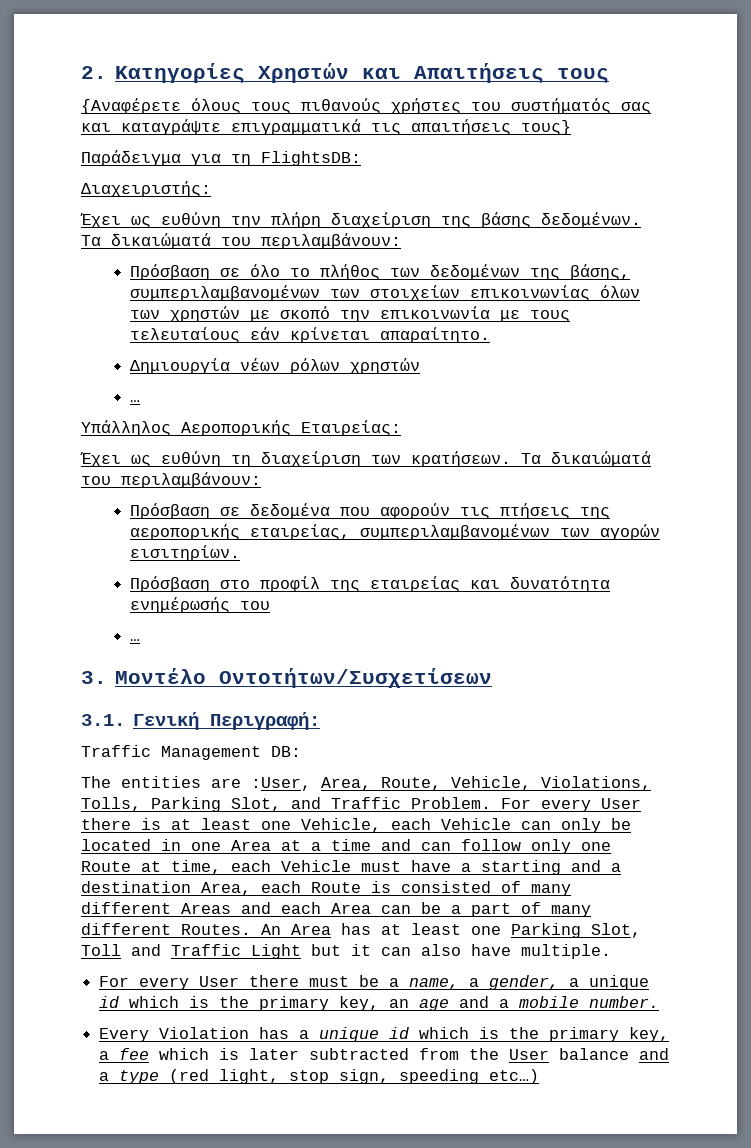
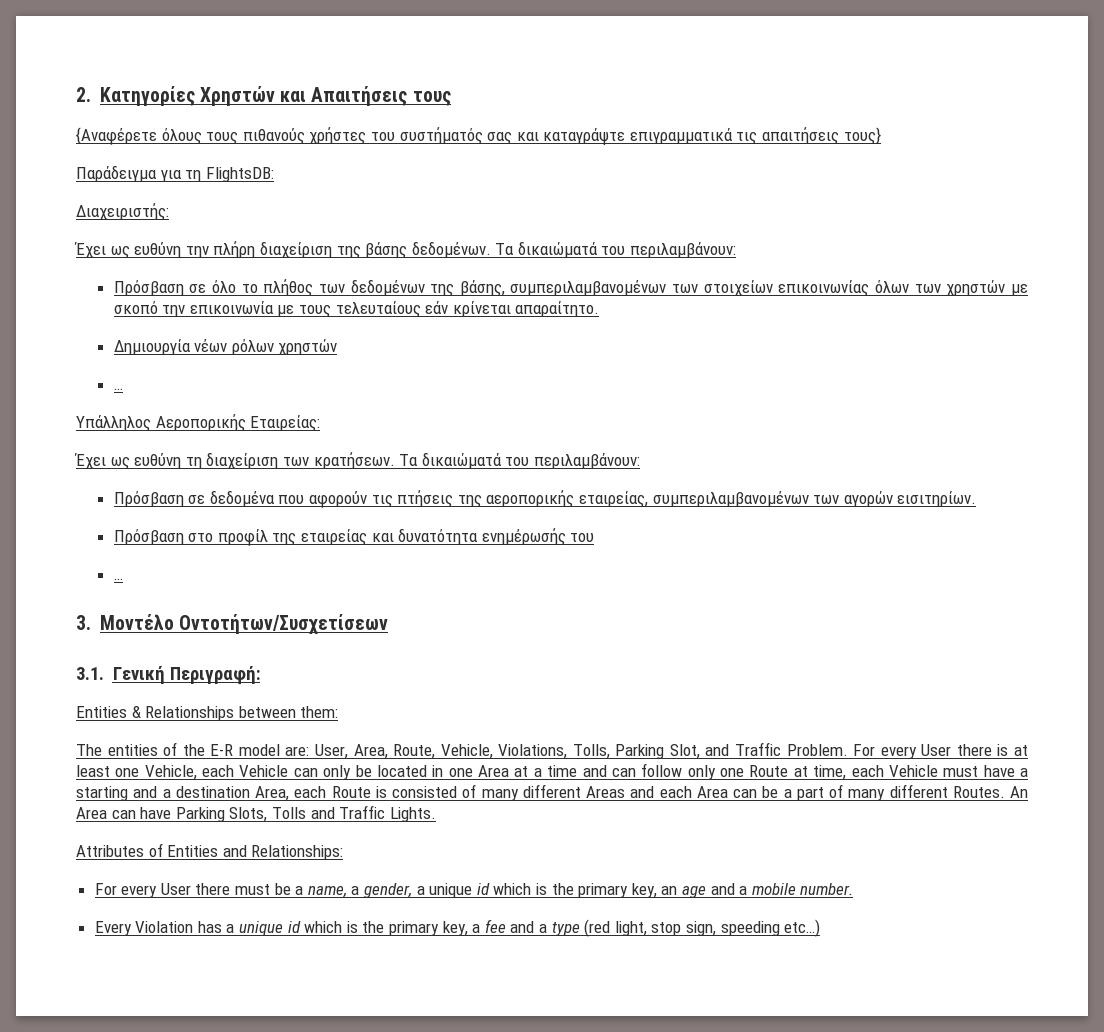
- Traffic Management DB:
- The entities are :User, Area, Route, Vehicle, Violations, Tolls, Parking Slot, and Traffic Problem.
+ Entities & Relationships between them:
+ The entities of the E-R model are: User, Area, Route, Vehicle, Violations, Tolls, Parking Slot, and Traffic Problem.
- An Area has at least one Parking Slot, Toll and Traffic Light but it can also have multiple.
+ An Area can have Parking Slots, Tolls and Traffic Lights.
+ Attributes of Entities and Relationships:
- Every Violation has a unique id which is the primary key, a fee which is later subtracted from the User balance and a type (red light, stop sign, speeding etc…)
+ Every Violation has a unique id which is the primary key, a fee and a type (red light, stop sign, speeding etc…)

